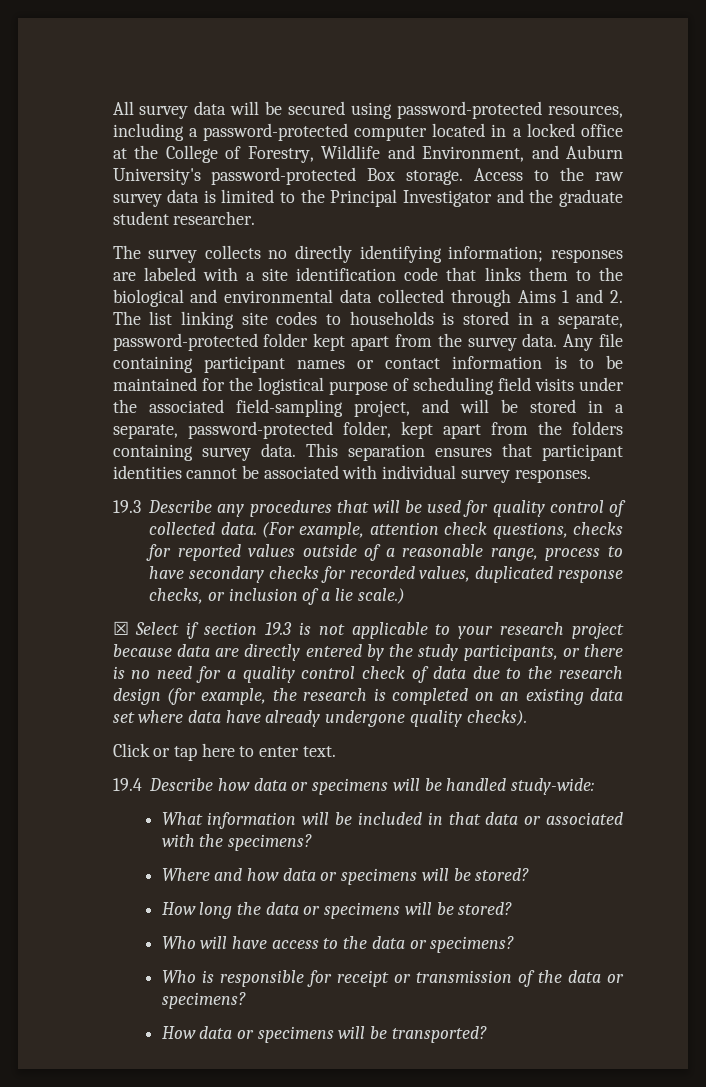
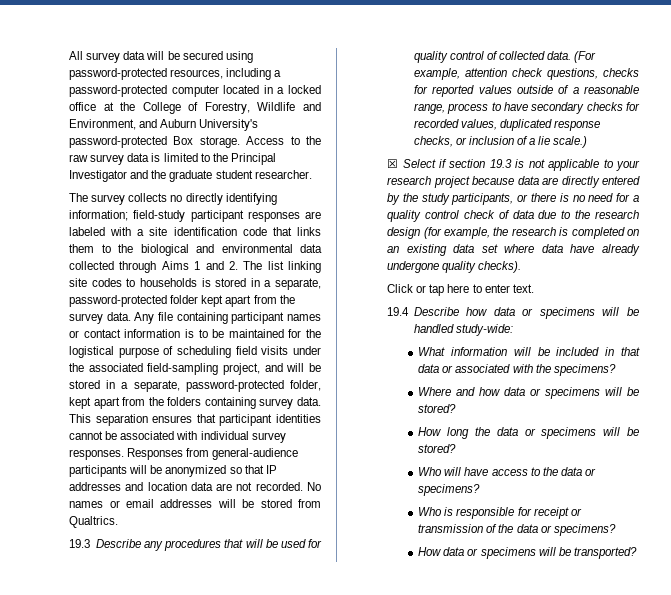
- The survey collects no directly identifying information; responses are labeled with a site identification code that links them to the biological and environmental data collected through Aims 1 and 2. The list linking site codes to households is stored in a separate, password-protected folder kept apart from the survey data.
+ The survey collects no directly identifying information; field-study participant responses are labeled with a site identification code that links them to the biological and environmental data collected through Aims 1 and 2. The list linking site codes to households is stored in a separate, password-protected folder kept apart from the survey data.
+ Responses from general-audience participants will be anonymized so that IP addresses and location data are not recorded. No names or email addresses will be stored from Qualtrics.

